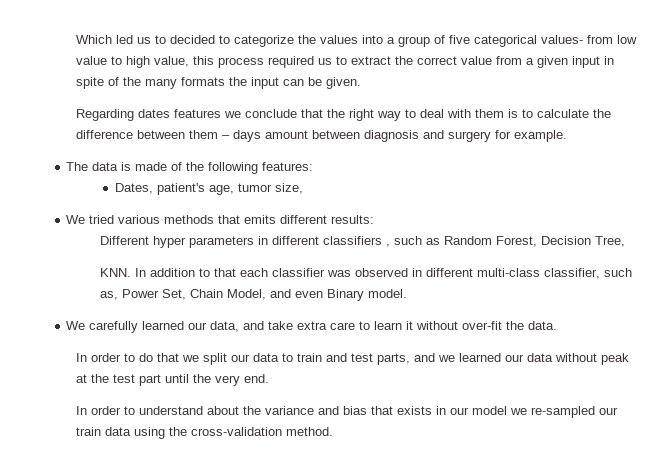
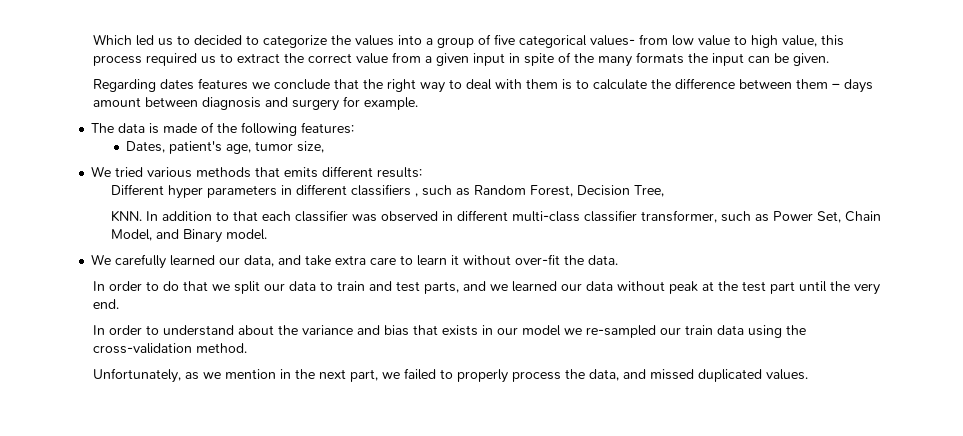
- KNN. In addition to that each classifier was observed in different multi-class classifier, such as, Power Set, Chain Model, and even Binary model.
+ KNN. In addition to that each classifier was observed in different multi-class classifier transformer, such as Power Set, Chain Model, and Binary model.
+ Unfortunately, as we mention in the next part, we failed to properly process the data, and missed duplicated values.

